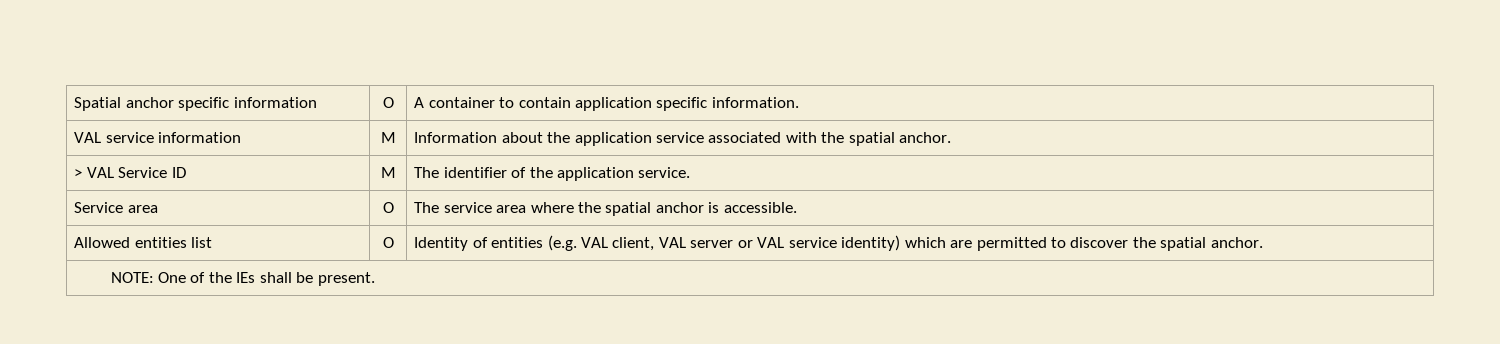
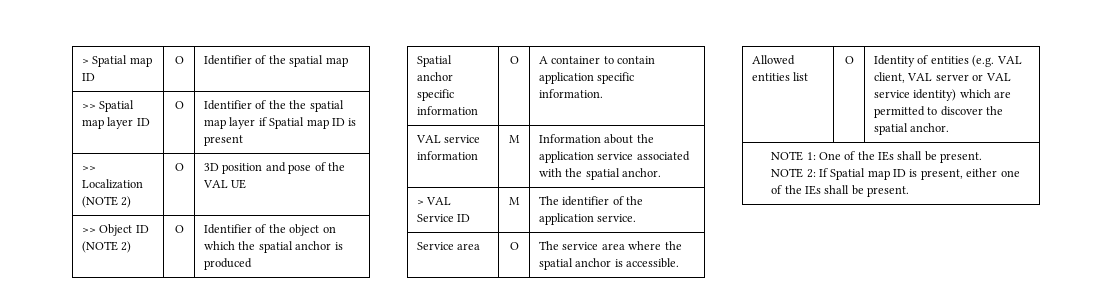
+ > Spatial map ID | O | Identifier of the spatial map
+ >> Spatial map layer ID | O | Identifier of the the spatial map layer if Spatial map ID is present
+ >> Localization (NOTE 2) | O | 3D position and pose of the VAL UE
+ >> Object ID (NOTE 2) | O | Identifier of the object on which the spatial anchor is produced
- NOTE: One of the IEs shall be present.
+ NOTE 1: One of the IEs shall be present.
+ NOTE 2: If Spatial map ID is present, either one of the IEs shall be present.

